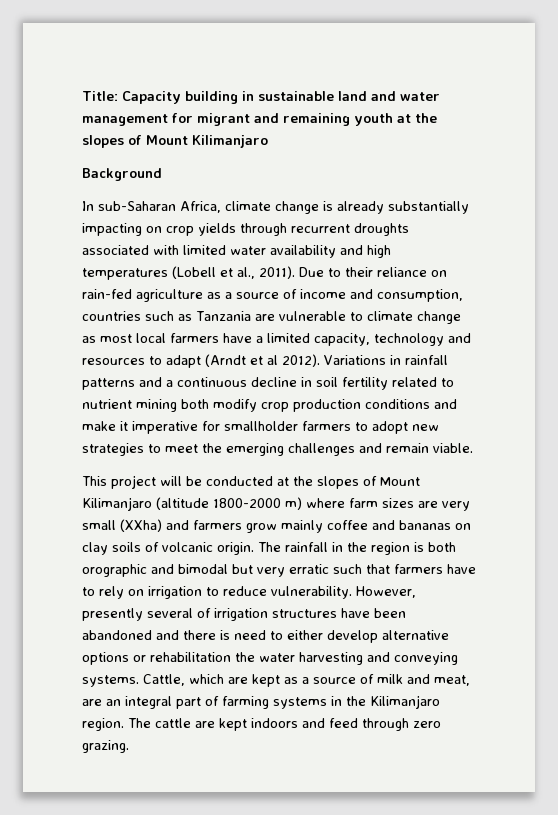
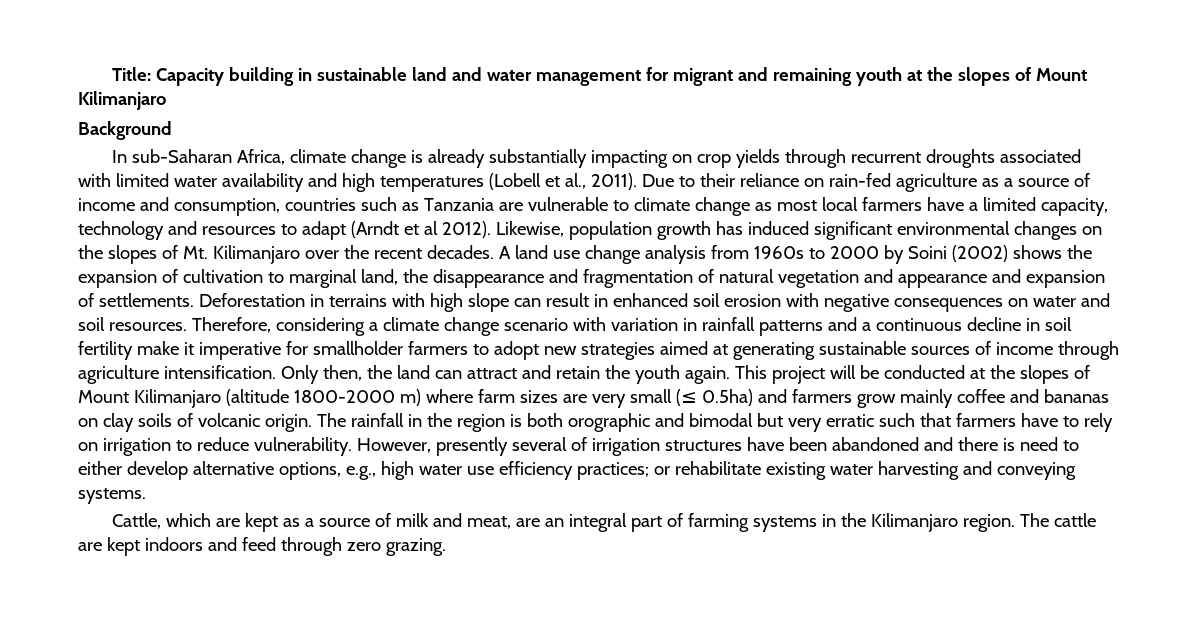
- Variations in rainfall patterns and a continuous decline in soil fertility related to nutrient mining both modify crop production conditions and make it imperative for smallholder farmers to adopt new strategies to meet the emerging challenges and remain viable.
- This project will be conducted at the slopes of Mount Kilimanjaro (altitude 1800-2000 m) where farm sizes are very small (XXha) and farmers grow mainly coffee and bananas on clay soils of volcanic origin.
+ Likewise, population growth has induced significant environmental changes on the slopes of Mt. Kilimanjaro over the recent decades. A land use change analysis from 1960s to 2000 by Soini (2002) shows the expansion of cultivation to marginal land, the disappearance and fragmentation of natural vegetation and appearance and expansion of settlements. Deforestation in terrains with high slope can result in enhanced soil erosion with negative consequences on water and soil resources. Therefore, considering a climate change scenario with variation in rainfall patterns and a continuous decline in soil fertility make it imperative for smallholder farmers to adopt new strategies aimed at generating sustainable sources of income through agriculture intensification. Only then, the land can attract and retain the youth again. This project will be conducted at the slopes of Mount Kilimanjaro (altitude 1800-2000 m) where farm sizes are very small (≤ 0.5ha) and farmers grow mainly coffee and bananas on clay soils of volcanic origin.
- However, presently several of irrigation structures have been abandoned and there is need to either develop alternative options or rehabilitation the water harvesting and conveying systems. Cattle, which are kept as a source of milk and meat, are an integral part of farming systems in the Kilimanjaro region.
+ However, presently several of irrigation structures have been abandoned and there is need to either develop alternative options, e.g., high water use efficiency practices; or rehabilitate existing water harvesting and conveying systems.
+ Cattle, which are kept as a source of milk and meat, are an integral part of farming systems in the Kilimanjaro region.

